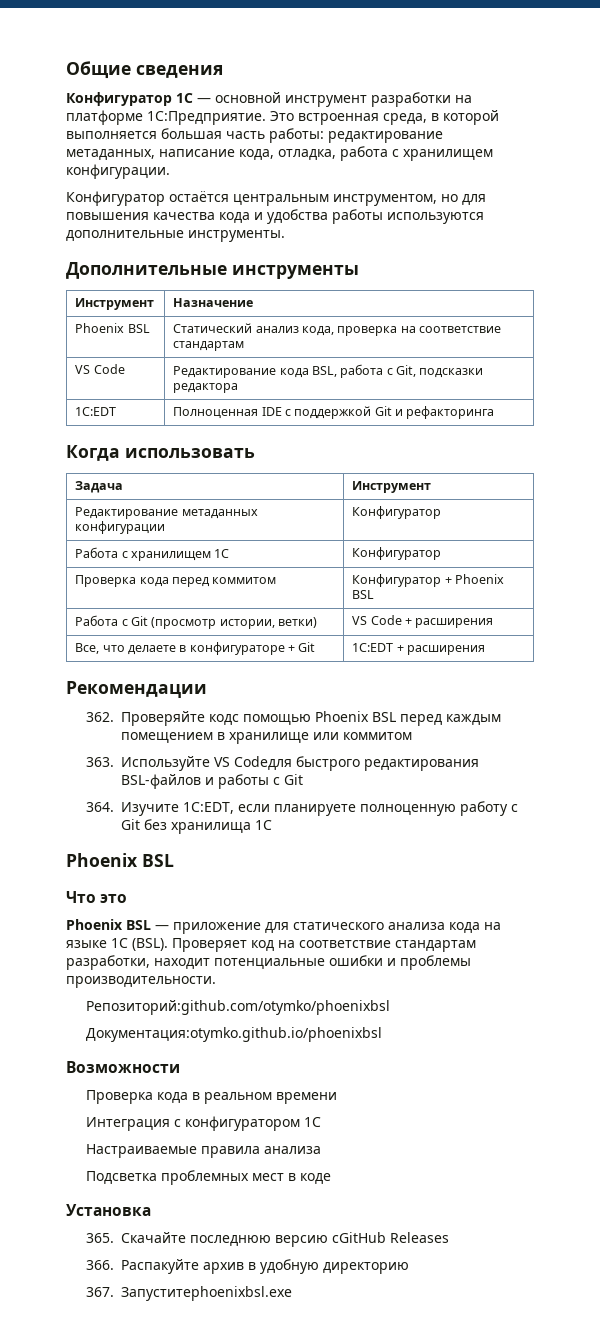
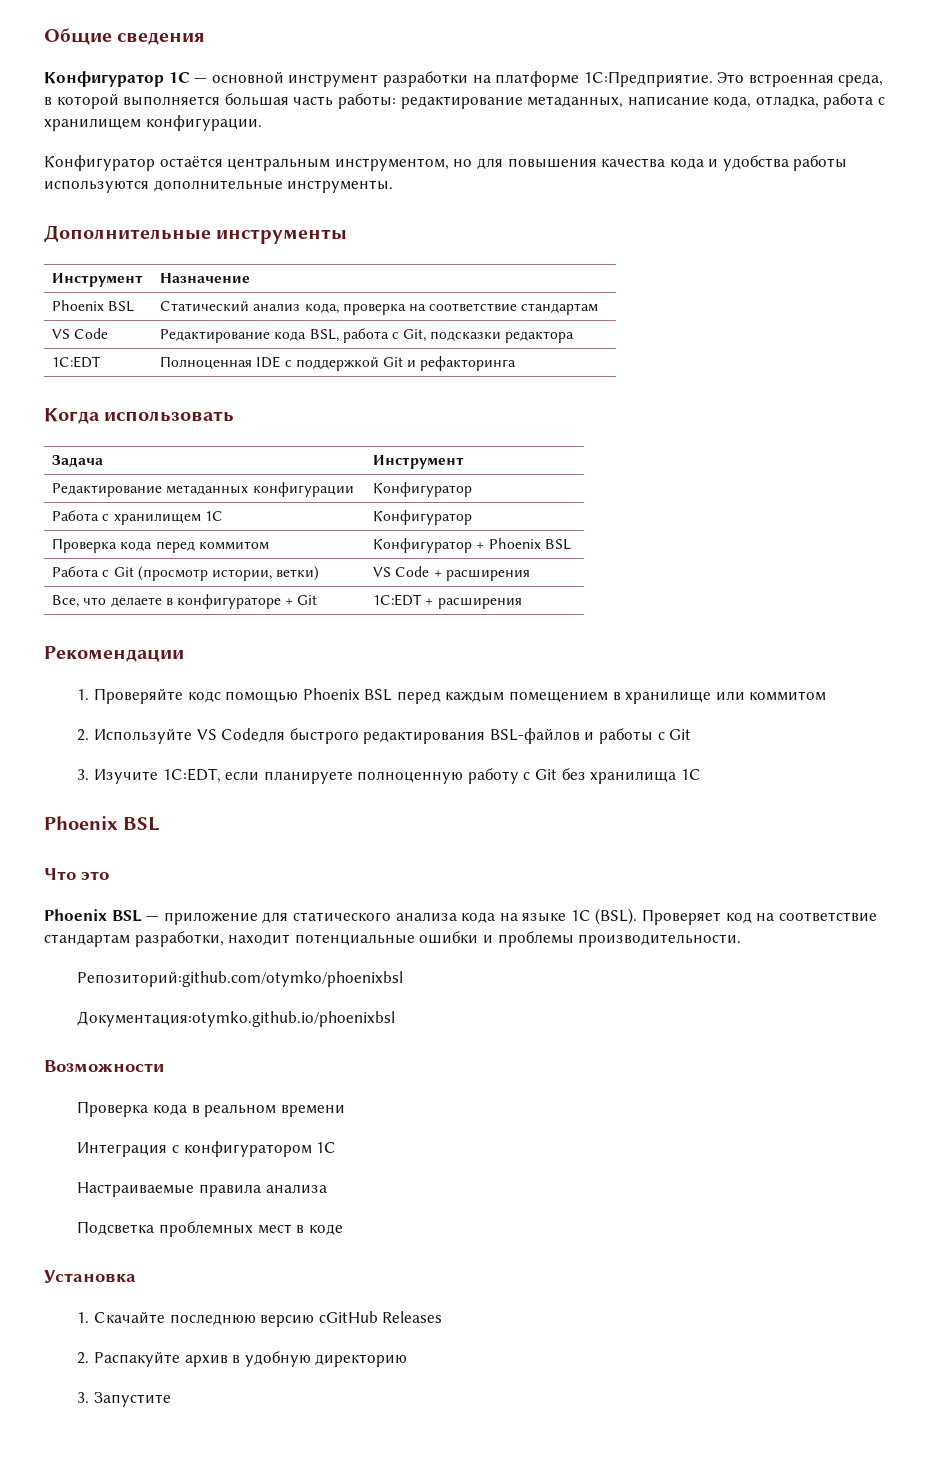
- 362. Проверяйте кодс помощью Phoenix BSL перед каждым помещением в хранилище или коммитом
+ 1. Проверяйте кодс помощью Phoenix BSL перед каждым помещением в хранилище или коммитом
- 363. Используйте VS Codeдля быстрого редактирования BSL-файлов и работы с Git
+ 2. Используйте VS Codeдля быстрого редактирования BSL-файлов и работы с Git
- 364. Изучите 1С:EDT, если планируете полноценную работу с Git без хранилища 1С
+ 3. Изучите 1С:EDT, если планируете полноценную работу с Git без хранилища 1С
- 365. Скачайте последнюю версию сGitHub Releases
+ 1. Скачайте последнюю версию сGitHub Releases
- 366. Распакуйте архив в удобную директорию
+ 2. Распакуйте архив в удобную директорию
- 367. Запуститеphoenixbsl.exe
+ 3. Запустите

